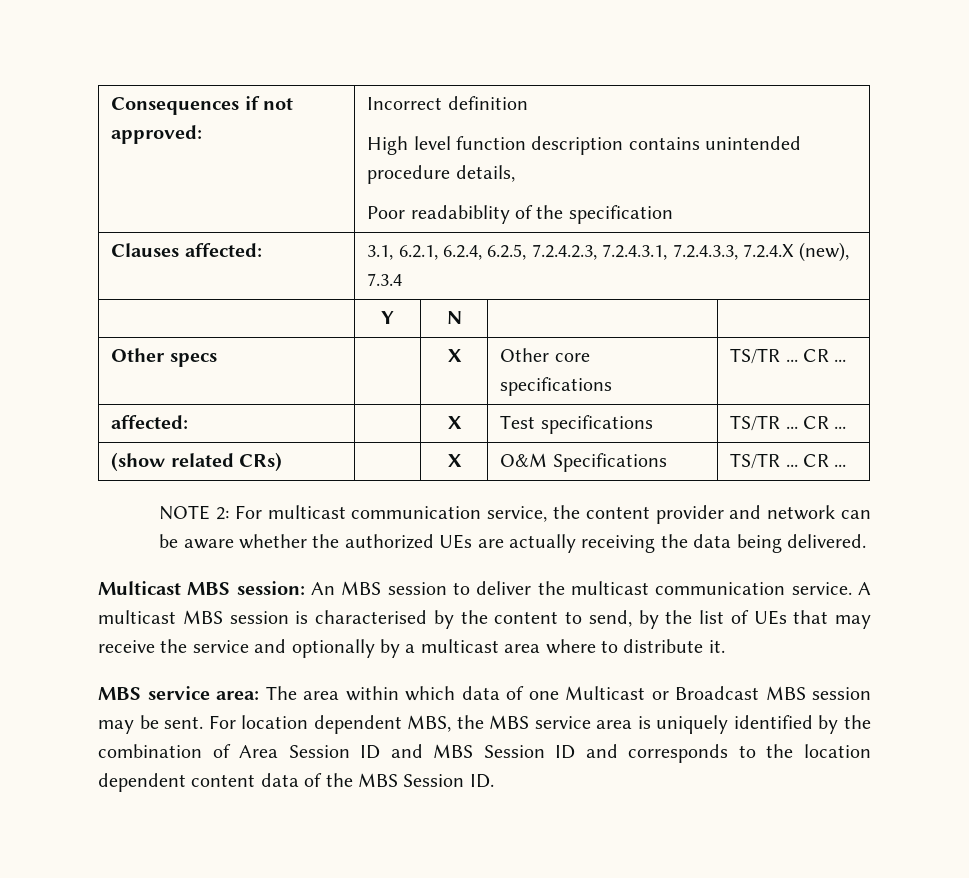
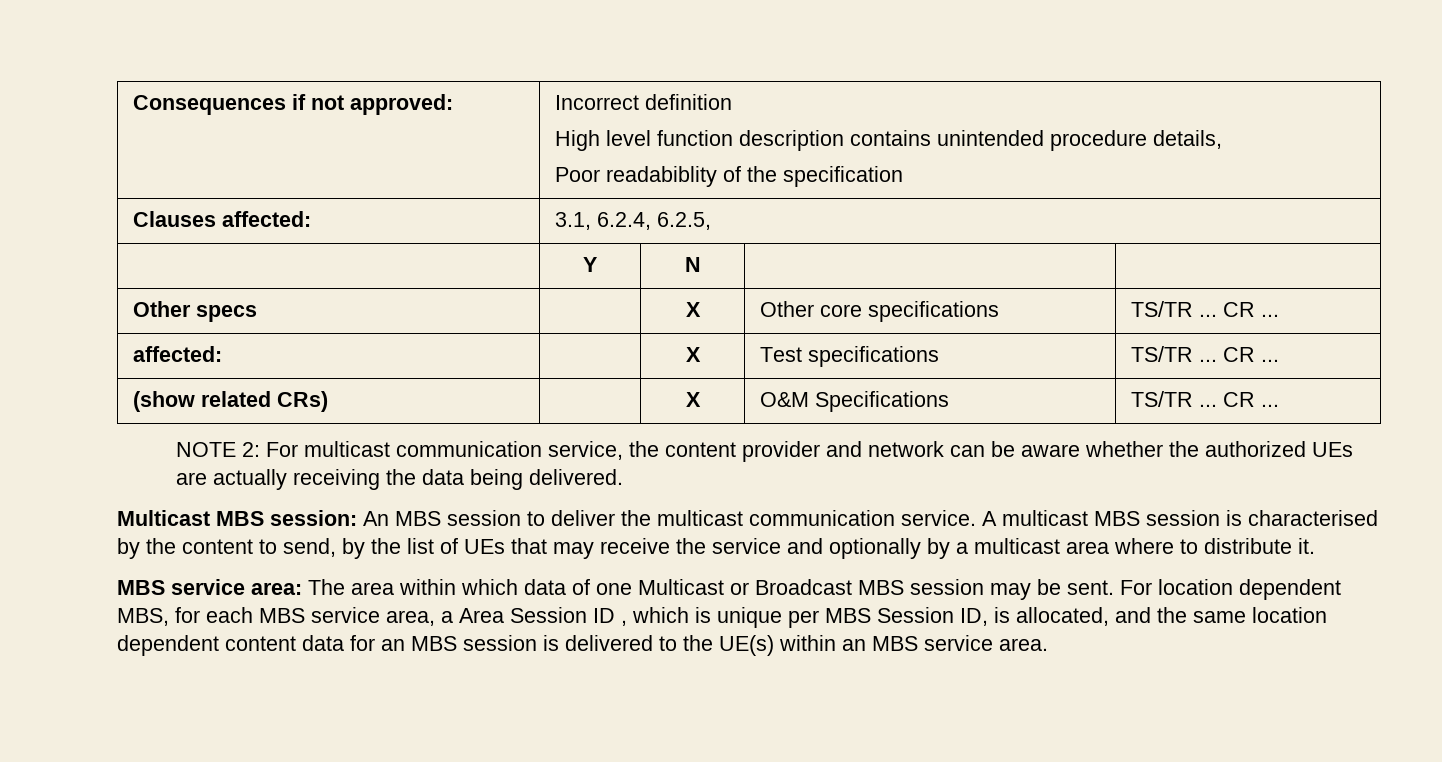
- Clauses affected: | 3.1, 6.2.1, 6.2.4, 6.2.5, 7.2.4.2.3, 7.2.4.3.1, 7.2.4.3.3, 7.2.4.X (new), 7.3.4
+ Clauses affected: | 3.1, 6.2.4, 6.2.5,
- For location dependent MBS, the MBS service area is uniquely identified by the combination of Area Session ID and MBS Session ID and corresponds to the location dependent content data of the MBS Session ID.
+ For location dependent MBS, for each MBS service area, a Area Session ID , which is unique per MBS Session ID, is allocated, and the same location dependent content data for an MBS session is delivered to the UE(s) within an MBS service area.

